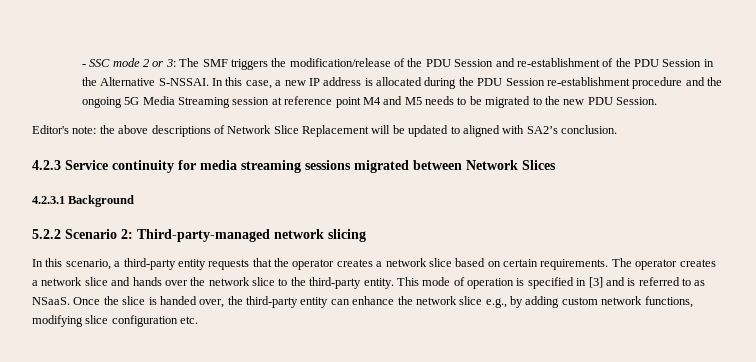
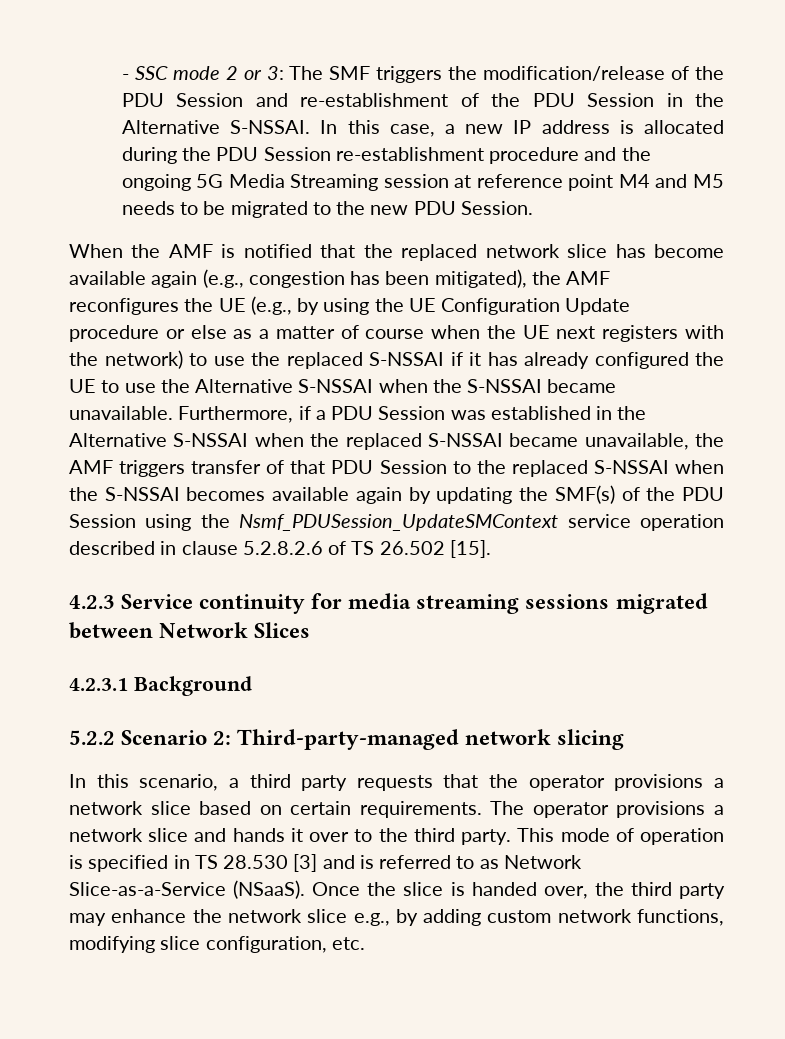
- Editor's note: the above descriptions of Network Slice Replacement will be updated to aligned with SA2’s conclusion.
+ When the AMF is notified that the replaced network slice has become available again (e.g., congestion has been mitigated), the AMF reconfigures the UE (e.g., by using the UE Configuration Update procedure or else as a matter of course when the UE next registers with the network) to use the replaced S-NSSAI if it has already configured the UE to use the Alternative S-NSSAI when the S-NSSAI became unavailable. Furthermore, if a PDU Session was established in the Alternative S-NSSAI when the replaced S-NSSAI became unavailable, the AMF triggers transfer of that PDU Session to the replaced S-NSSAI when the S-NSSAI becomes available again by updating the SMF(s) of the PDU Session using the Nsmf_PDUSession_UpdateSMContext service operation described in clause 5.2.8.2.6 of TS 26.502 [15].
- In this scenario, a third-party entity requests that the operator creates a network slice based on certain requirements.
+ In this scenario, a third party requests that the operator provisions a network slice based on certain requirements.
- The operator creates a network slice and hands over the network slice to the third-party entity.
+ The operator provisions a network slice and hands it over to the third party.
- This mode of operation is specified in [3] and is referred to as NSaaS.
+ This mode of operation is specified in TS 28.530 [3] and is referred to as Network Slice-as-a-Service (NSaaS).
- Once the slice is handed over, the third-party entity can enhance the network slice e.g., by adding custom network functions, modifying slice configuration etc.
+ Once the slice is handed over, the third party may enhance the network slice e.g., by adding custom network functions, modifying slice configuration, etc.

